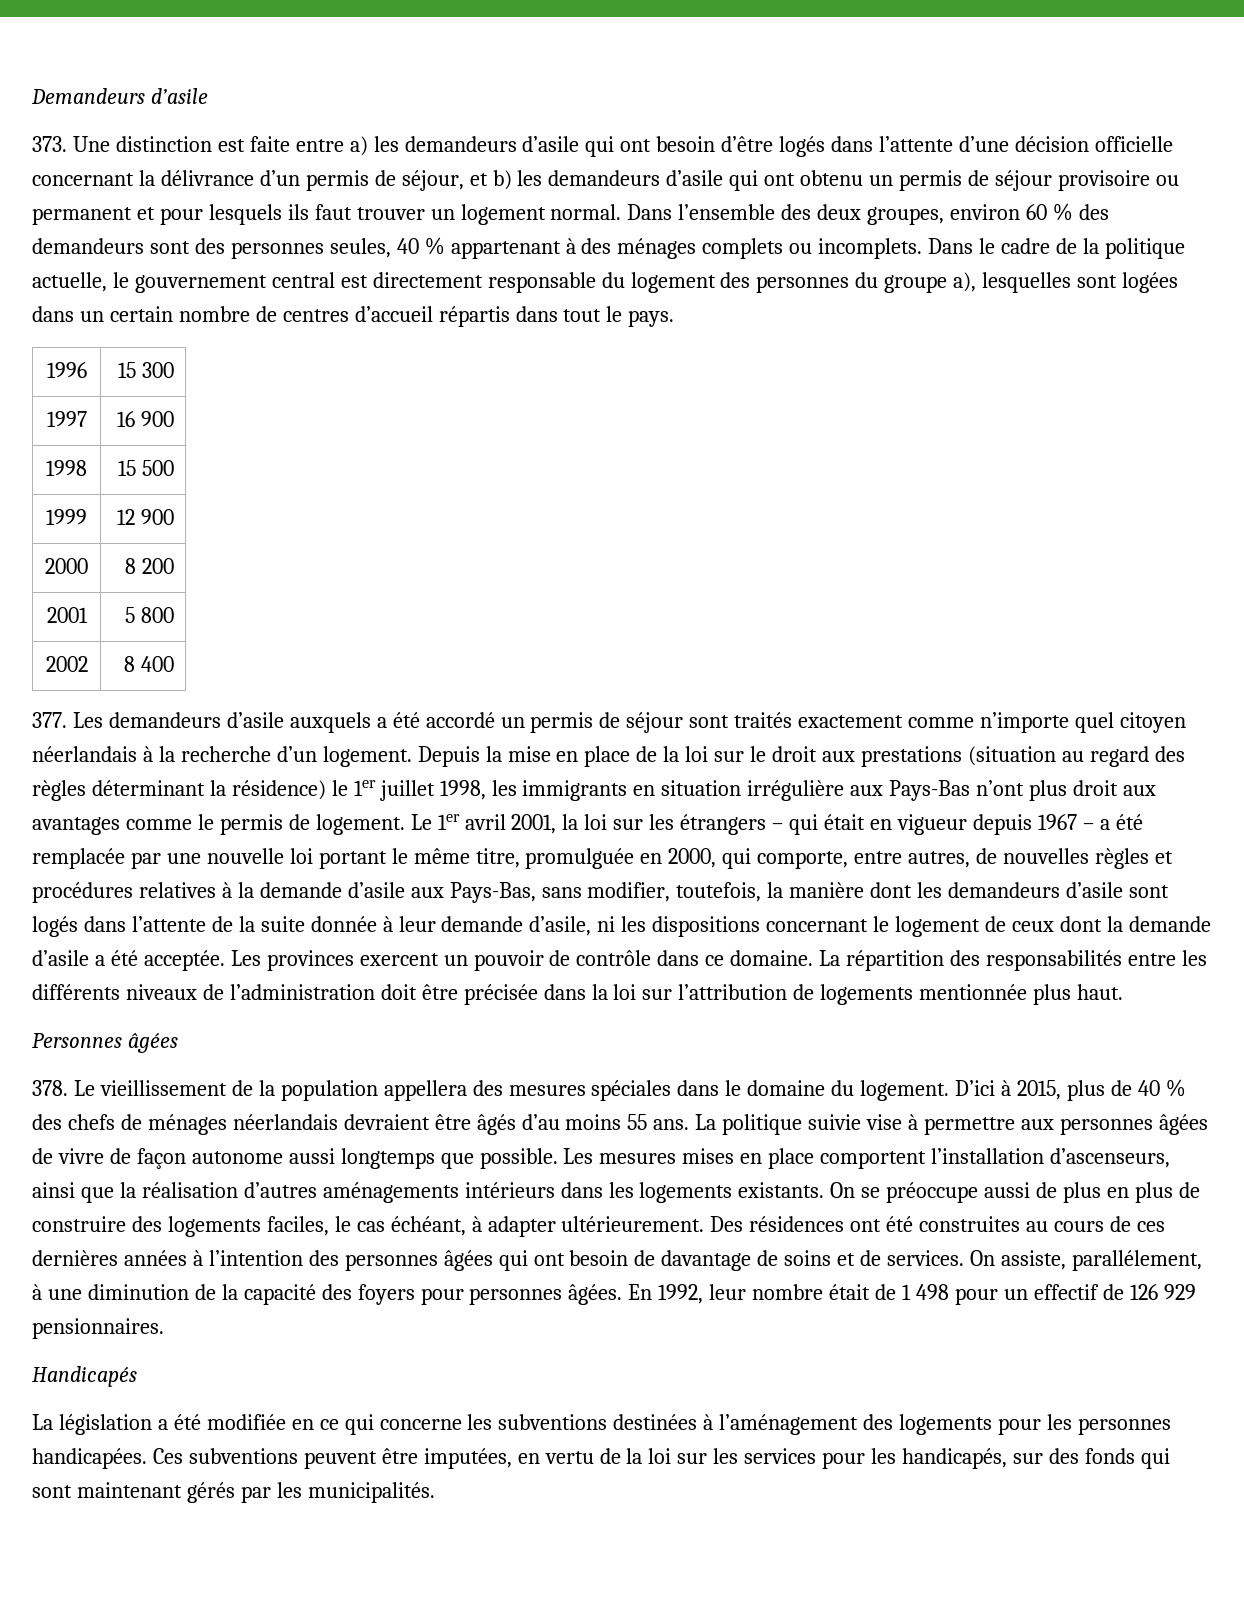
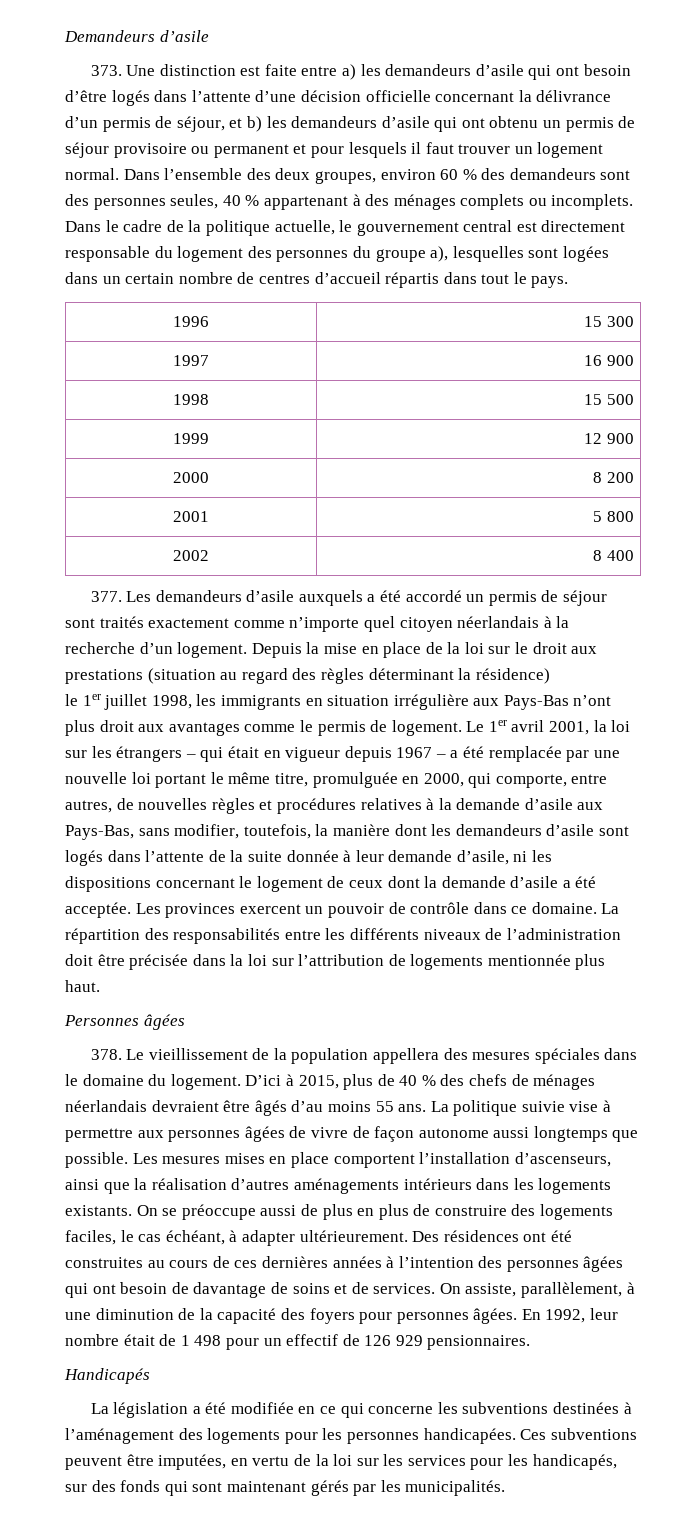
- 373. Une distinction est faite entre a) les demandeurs d’asile qui ont besoin d’être logés dans l’attente d’une décision officielle concernant la délivrance d’un permis de séjour, et b) les demandeurs d’asile qui ont obtenu un permis de séjour provisoire ou permanent et pour lesquels ils faut trouver un logement normal.
+ 373. Une distinction est faite entre a) les demandeurs d’asile qui ont besoin d’être logés dans l’attente d’une décision officielle concernant la délivrance d’un permis de séjour, et b) les demandeurs d’asile qui ont obtenu un permis de séjour provisoire ou permanent et pour lesquels il faut trouver un logement normal.
- Depuis la mise en place de la loi sur le droit aux prestations (situation au regard des règles déterminant la résidence) le 1er juillet 1998, les immigrants en situation irrégulière aux Pays-Bas n’ont plus droit aux avantages comme le permis de logement.
+ Depuis la mise en place de la loi sur le droit aux prestations (situation au regard des règles déterminant la résidence)
+ le 1er juillet 1998, les immigrants en situation irrégulière aux Pays-Bas n’ont plus droit aux avantages comme le permis de logement.
- On assiste, parallélement, à une diminution de la capacité des foyers pour personnes âgées.
+ On assiste, parallèlement, à une diminution de la capacité des foyers pour personnes âgées.

